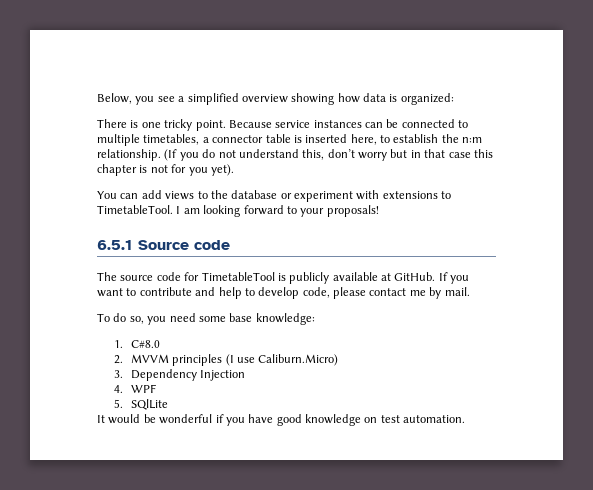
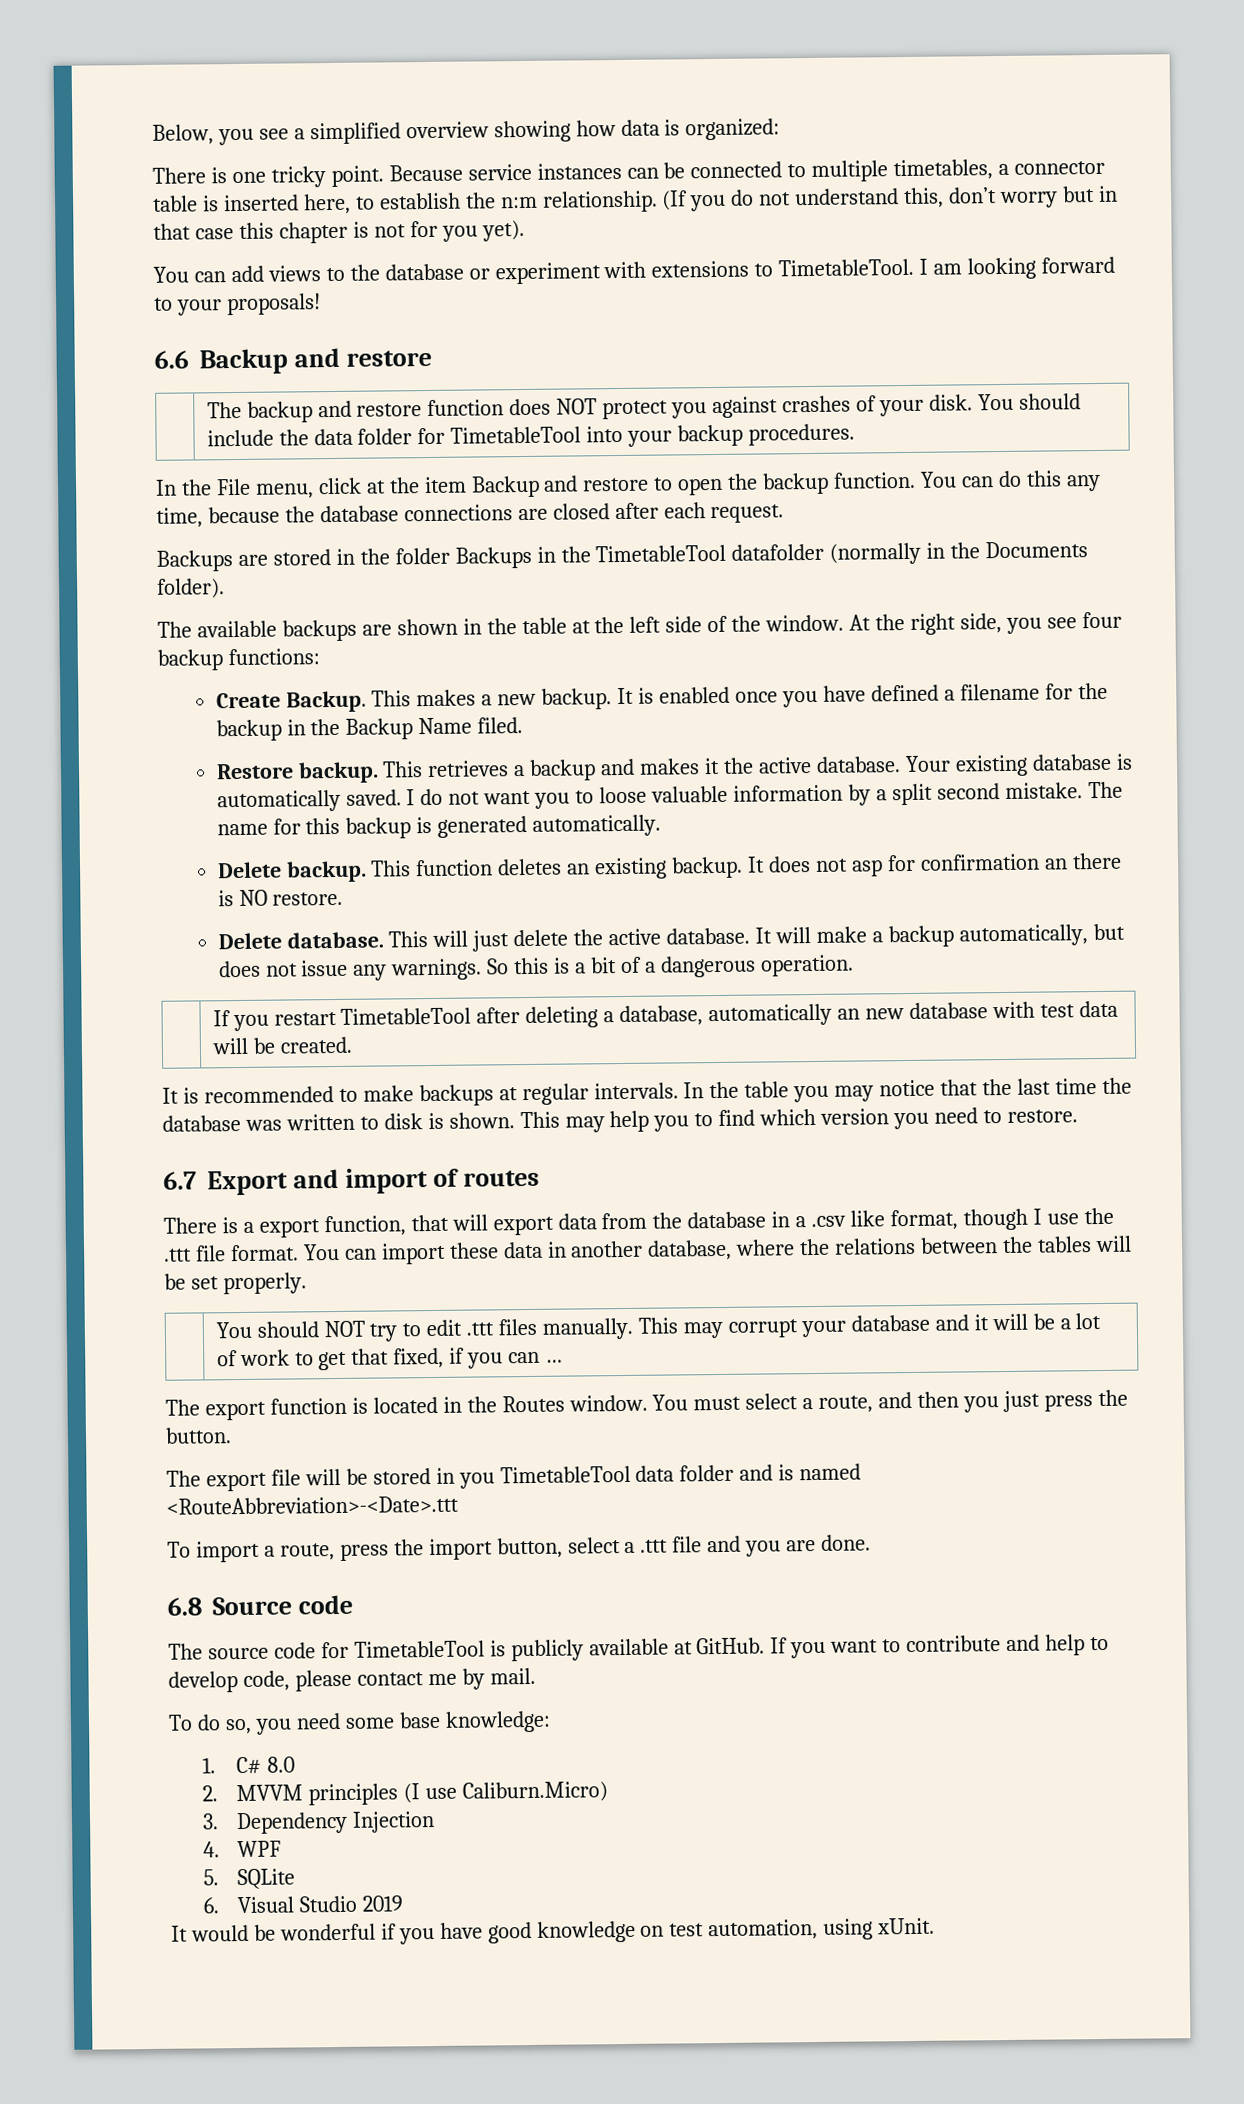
- 6.5.1 Source code
+ 6.6 Backup and restore
+ | The backup and restore function does NOT protect you against crashes of your disk. You should include the data folder for TimetableTool into your backup procedures.
+ In the File menu, click at the item Backup and restore to open the backup function. You can do this any time, because the database connections are closed after each request.
+ Backups are stored in the folder Backups in the TimetableTool datafolder (normally in the Documents folder).
+ The available backups are shown in the table at the left side of the window. At the right side, you see four backup functions:
+ Create Backup. This makes a new backup. It is enabled once you have defined a filename for the backup in the Backup Name filed.
+ Restore backup. This retrieves a backup and makes it the active database. Your existing database is automatically saved. I do not want you to loose valuable information by a split second mistake. The name for this backup is generated automatically.
+ Delete backup. This function deletes an existing backup. It does not asp for confirmation an there is NO restore.
+ Delete database. This will just delete the active database. It will make a backup automatically, but does not issue any warnings. So this is a bit of a dangerous operation.
+ | If you restart TimetableTool after deleting a database, automatically an new database with test data will be created.
+ It is recommended to make backups at regular intervals. In the table you may notice that the last time the database was written to disk is shown. This may help you to find which version you need to restore.
+ 6.7 Export and import of routes
+ There is a export function, that will export data from the database in a .csv like format, though I use the .ttt file format. You can import these data in another database, where the relations between the tables will be set properly.
+ | You should NOT try to edit .ttt files manually. This may corrupt your database and it will be a lot of work to get that fixed, if you can …
+ The export function is located in the Routes window. You must select a route, and then you just press the button.
+ The export file will be stored in you TimetableTool data folder and is named <RouteAbbreviation>-<Date>.ttt
+ To import a route, press the import button, select a .ttt file and you are done.
+ 6.8 Source code
- 1. C#8.0
+ 1. C# 8.0
- 5. SQlLite
+ 5. SQLite
+ 6. Visual Studio 2019
- It would be wonderful if you have good knowledge on test automation.
+ It would be wonderful if you have good knowledge on test automation, using xUnit.

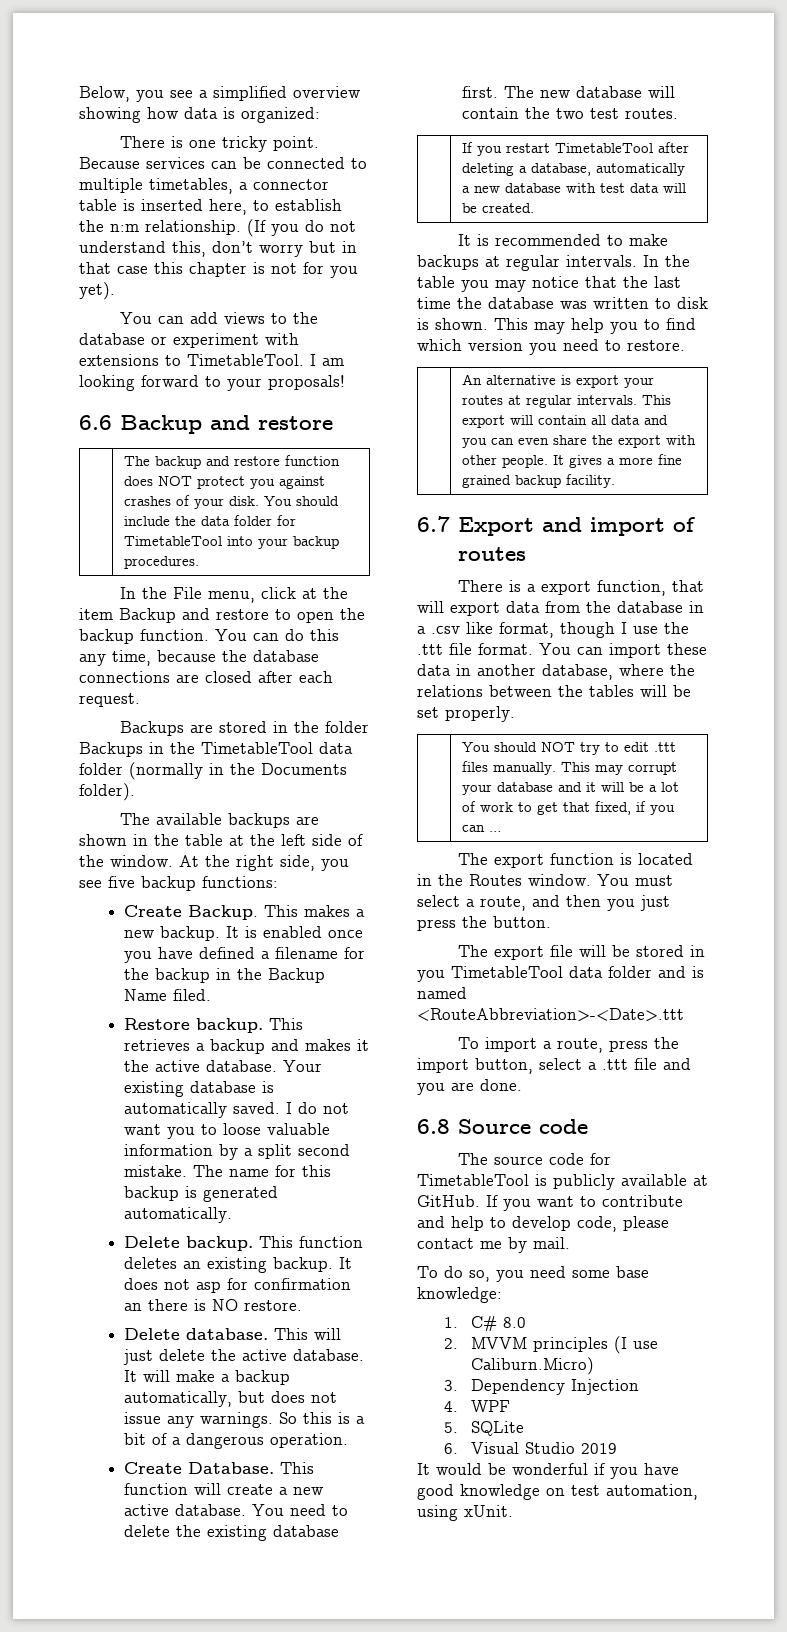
- Because service instances can be connected to multiple timetables, a connector table is inserted here, to establish the n:m relationship.
+ Because services can be connected to multiple timetables, a connector table is inserted here, to establish the n:m relationship.
- Backups are stored in the folder Backups in the TimetableTool datafolder (normally in the Documents folder).
+ Backups are stored in the folder Backups in the TimetableTool data folder (normally in the Documents folder).
- At the right side, you see four backup functions:
+ At the right side, you see five backup functions:
+ Create Database. This function will create a new active database. You need to delete the existing database first. The new database will contain the two test routes.
- | If you restart TimetableTool after deleting a database, automatically an new database with test data will be created.
+ | If you restart TimetableTool after deleting a database, automatically a new database with test data will be created.
+ | An alternative is export your routes at regular intervals. This export will contain all data and you can even share the export with other people. It gives a more fine grained backup facility.

